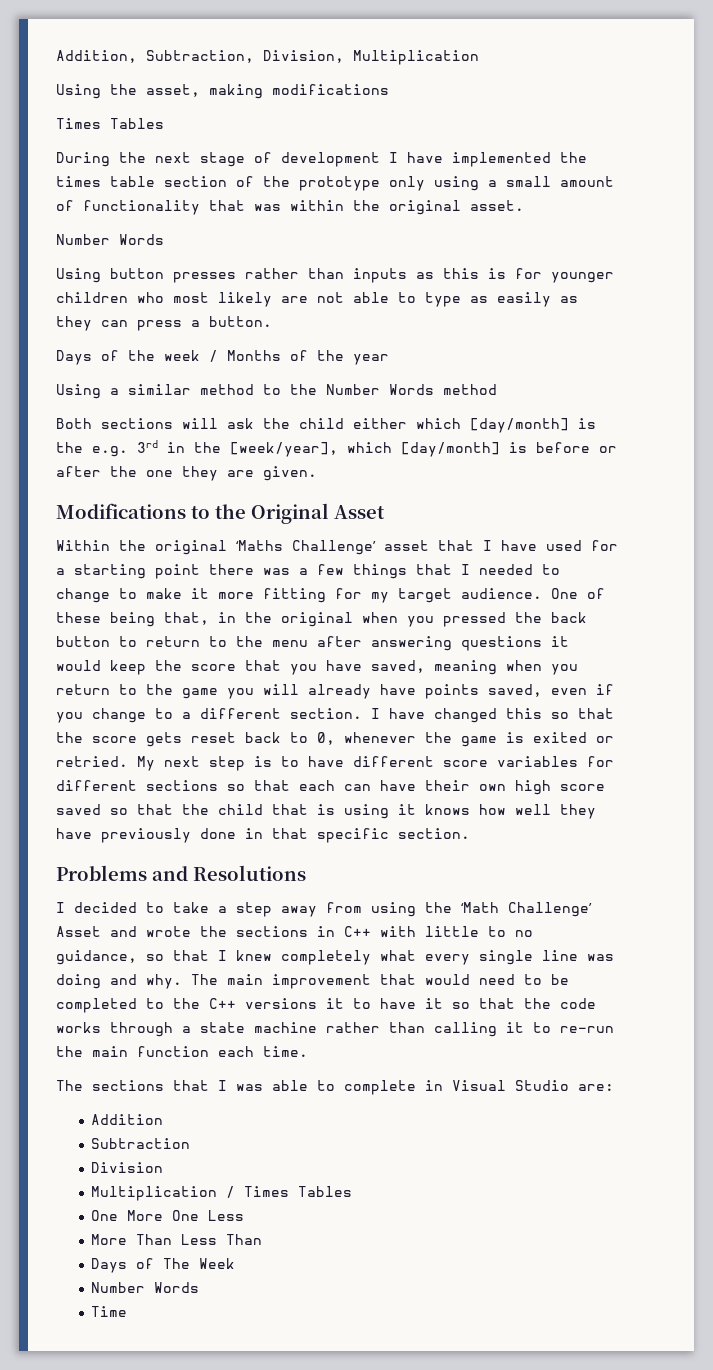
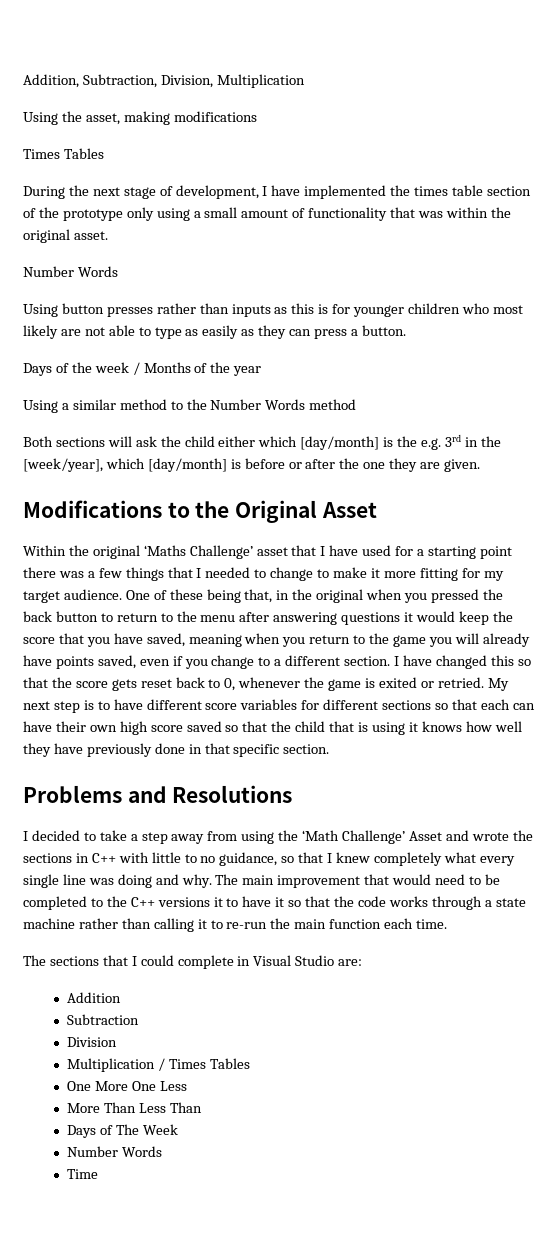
- During the next stage of development I have implemented the times table section of the prototype only using a small amount of functionality that was within the original asset.
+ During the next stage of development, I have implemented the times table section of the prototype only using a small amount of functionality that was within the original asset.
- The sections that I was able to complete in Visual Studio are:
+ The sections that I could complete in Visual Studio are:

